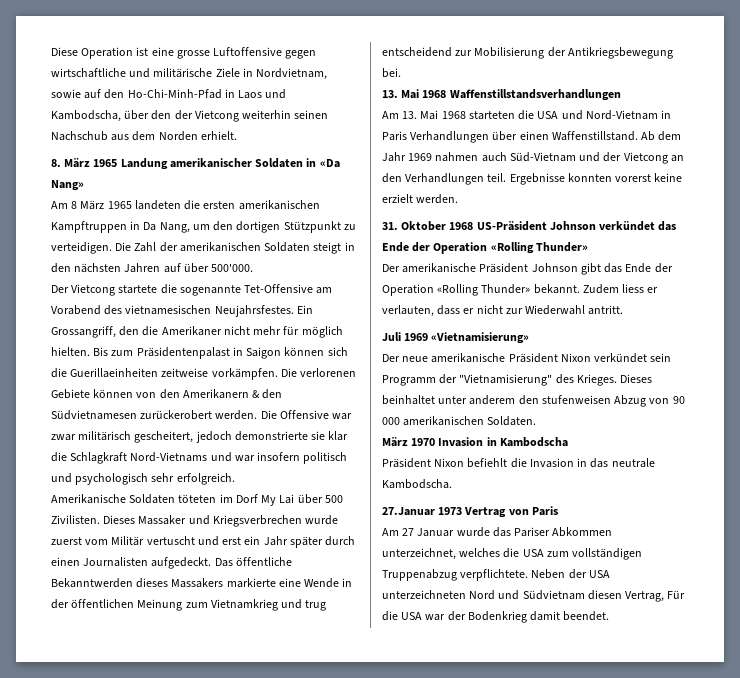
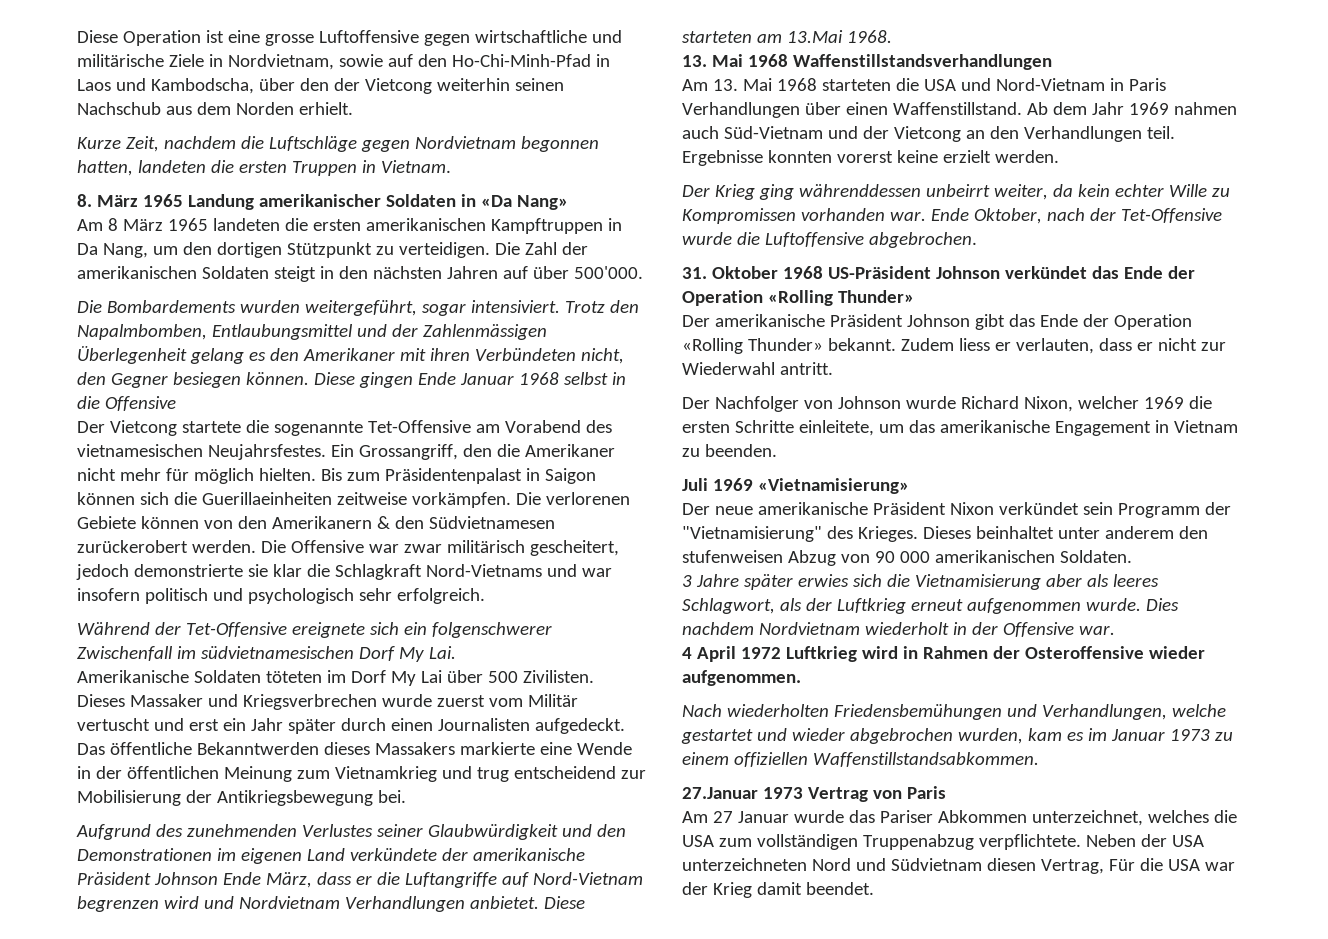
+ Kurze Zeit, nachdem die Luftschläge gegen Nordvietnam begonnen hatten, landeten die ersten Truppen in Vietnam.
+ Die Bombardements wurden weitergeführt, sogar intensiviert. Trotz den Napalmbomben, Entlaubungsmittel und der Zahlenmässigen Überlegenheit gelang es den Amerikaner mit ihren Verbündeten nicht, den Gegner besiegen können. Diese gingen Ende Januar 1968 selbst in die Offensive
+ Während der Tet-Offensive ereignete sich ein folgenschwerer Zwischenfall im südvietnamesischen Dorf My Lai.
+ Aufgrund des zunehmenden Verlustes seiner Glaubwürdigkeit und den Demonstrationen im eigenen Land verkündete der amerikanische Präsident Johnson Ende März, dass er die Luftangriffe auf Nord-Vietnam begrenzen wird und Nordvietnam Verhandlungen anbietet. Diese starteten am 13.Mai 1968.
+ Der Krieg ging währenddessen unbeirrt weiter, da kein echter Wille zu Kompromissen vorhanden war. Ende Oktober, nach der Tet-Offensive wurde die Luftoffensive abgebrochen.
+ Der Nachfolger von Johnson wurde Richard Nixon, welcher 1969 die ersten Schritte einleitete, um das amerikanische Engagement in Vietnam zu beenden.
- März 1970 Invasion in Kambodscha
- Präsident Nixon befiehlt die Invasion in das neutrale Kambodscha.
+ 3 Jahre später erwies sich die Vietnamisierung aber als leeres Schlagwort, als der Luftkrieg erneut aufgenommen wurde. Dies nachdem Nordvietnam wiederholt in der Offensive war.
+ 4 April 1972 Luftkrieg wird in Rahmen der Osteroffensive wieder aufgenommen.
+ Nach wiederholten Friedensbemühungen und Verhandlungen, welche gestartet und wieder abgebrochen wurden, kam es im Januar 1973 zu einem offiziellen Waffenstillstandsabkommen.
- Neben der USA unterzeichneten Nord und Südvietnam diesen Vertrag, Für die USA war der Bodenkrieg damit beendet.
+ Neben der USA unterzeichneten Nord und Südvietnam diesen Vertrag, Für die USA war der Krieg damit beendet.

